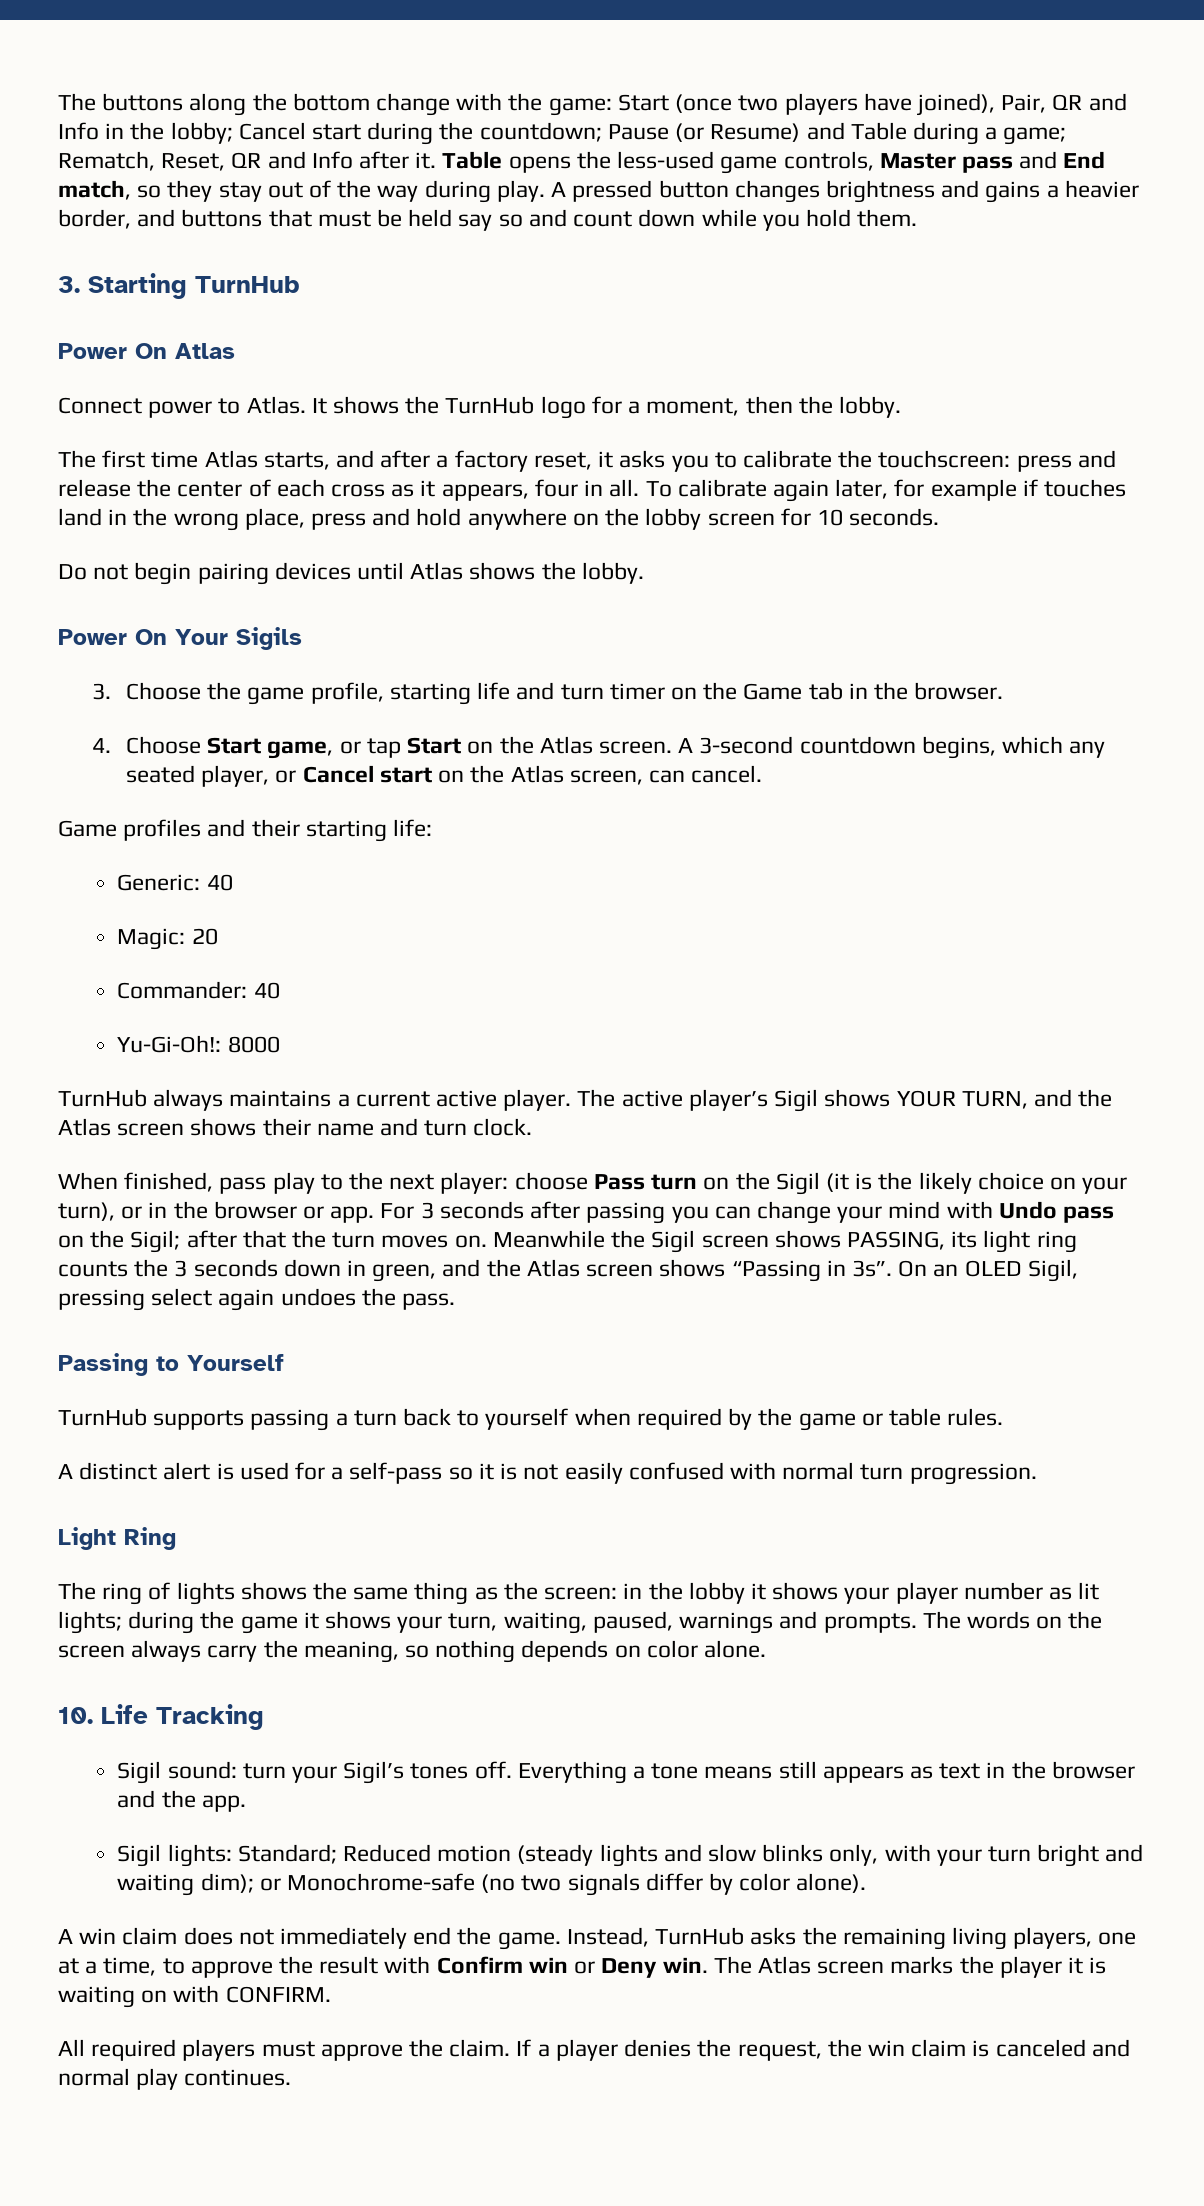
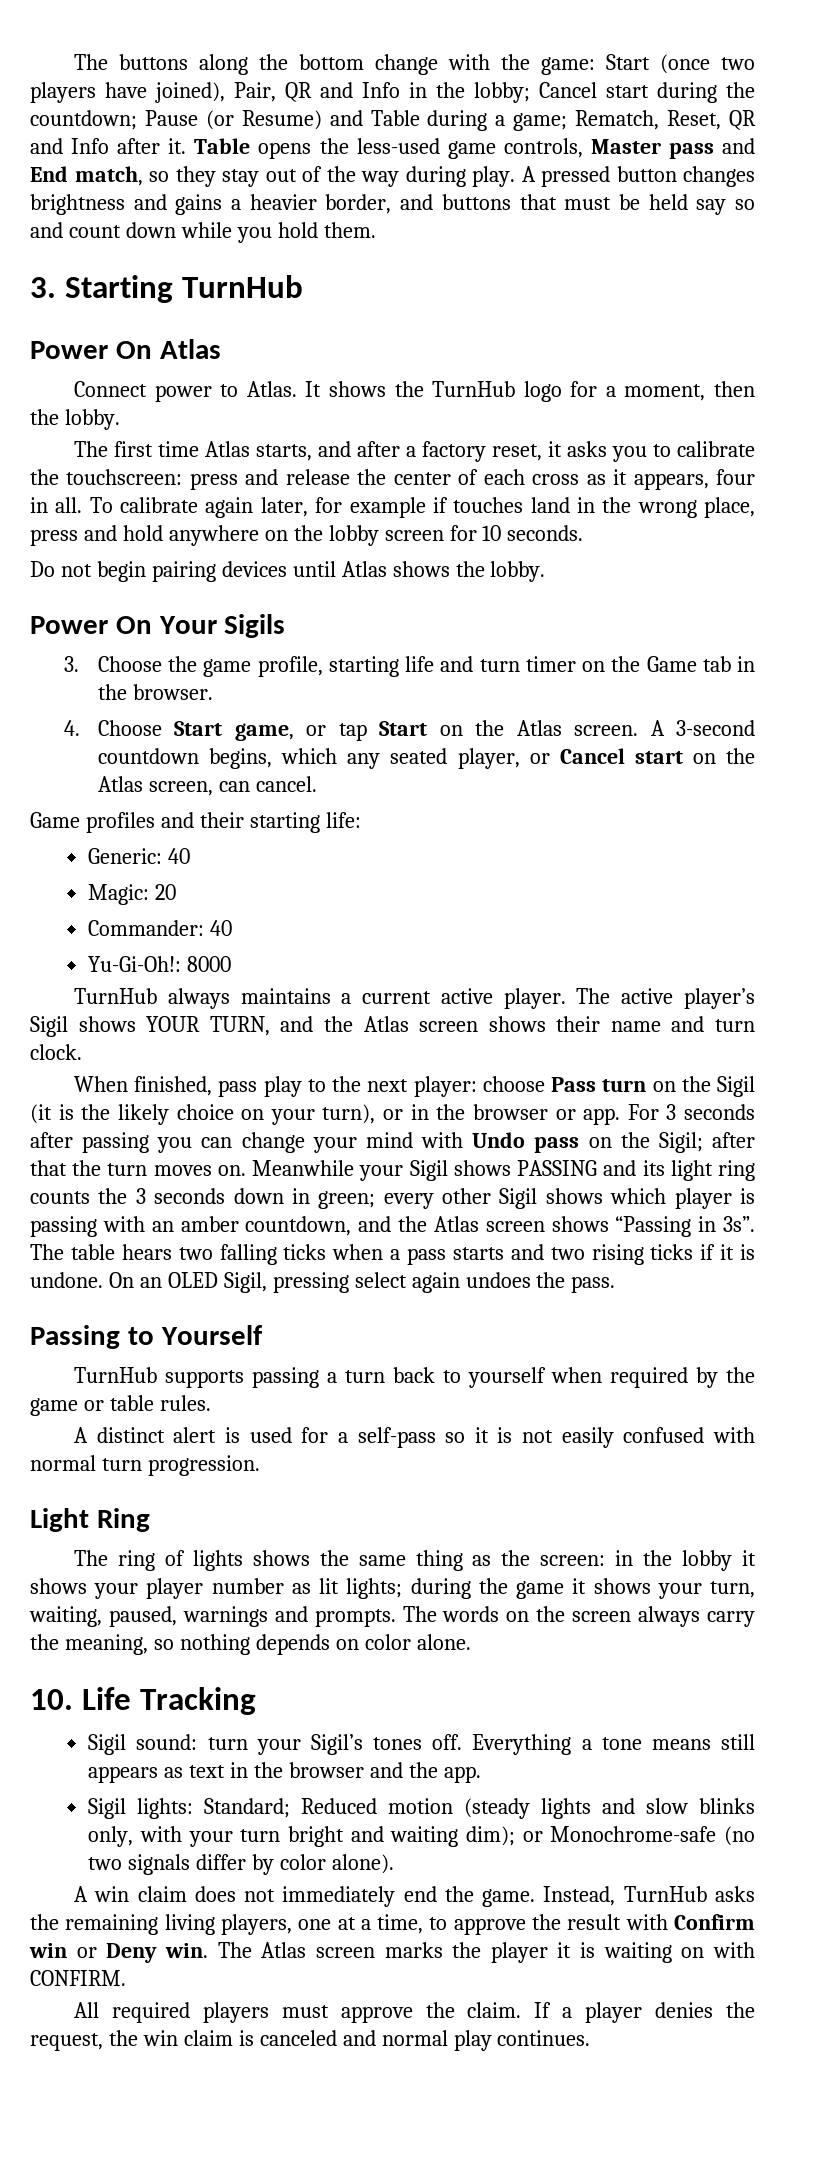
- Meanwhile the Sigil screen shows PASSING, its light ring counts the 3 seconds down in green, and the Atlas screen shows “Passing in 3s”.
+ Meanwhile your Sigil shows PASSING and its light ring counts the 3 seconds down in green; every other Sigil shows which player is passing with an amber countdown, and the Atlas screen shows “Passing in 3s”.
+ The table hears two falling ticks when a pass starts and two rising ticks if it is undone.

